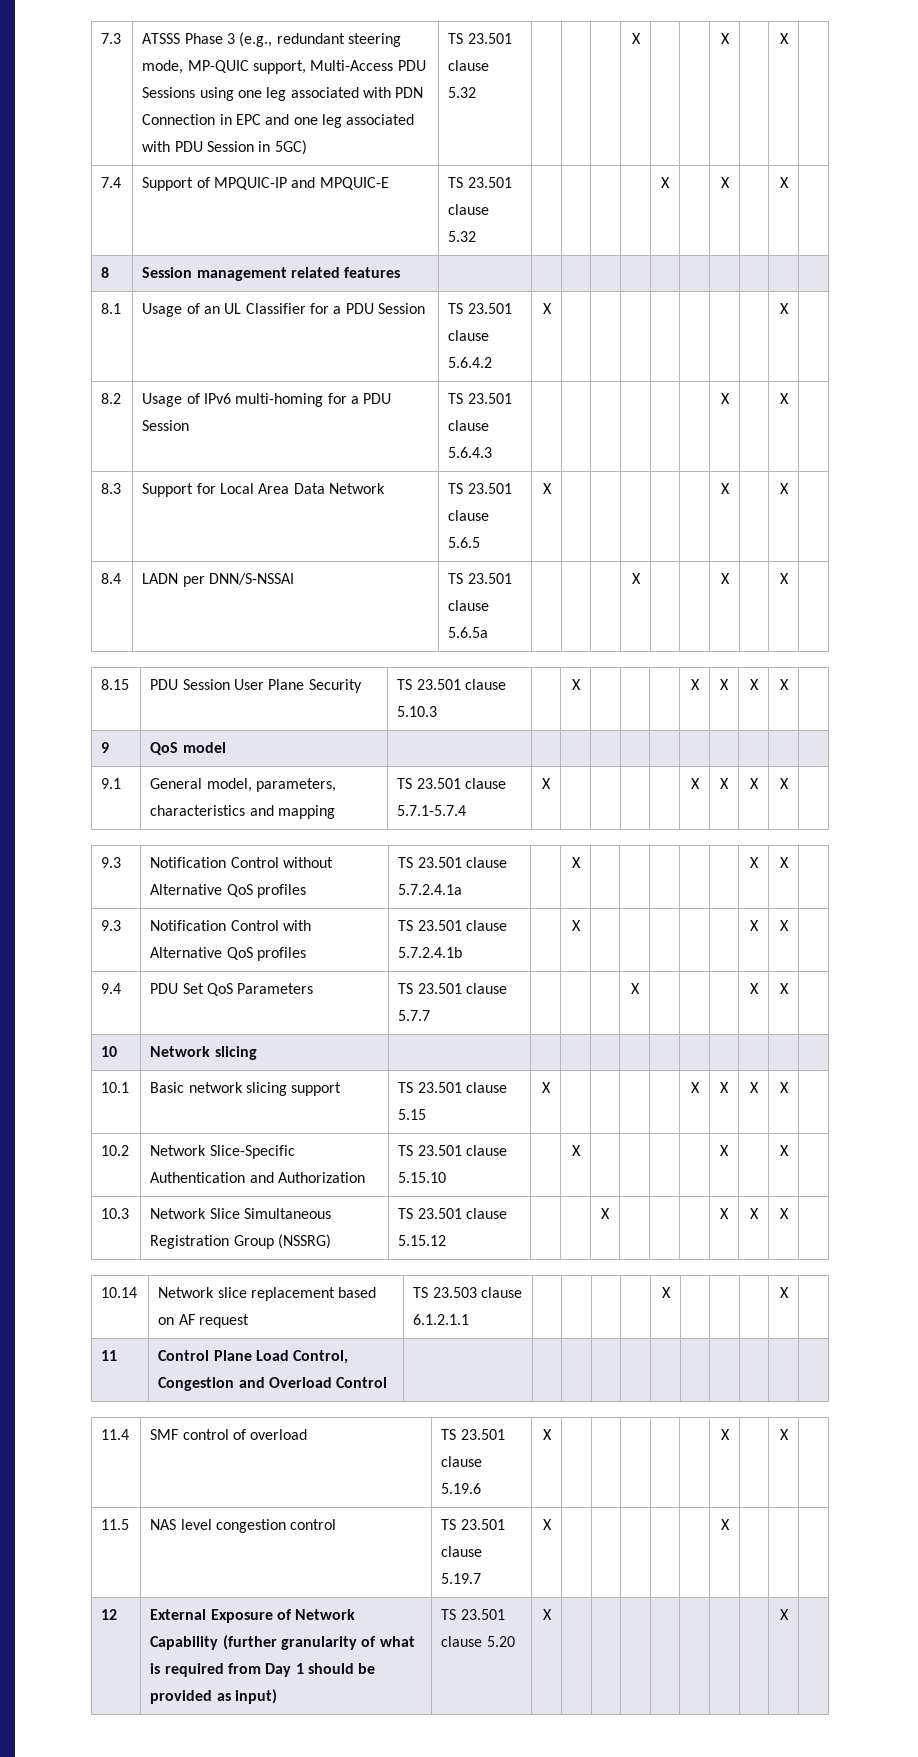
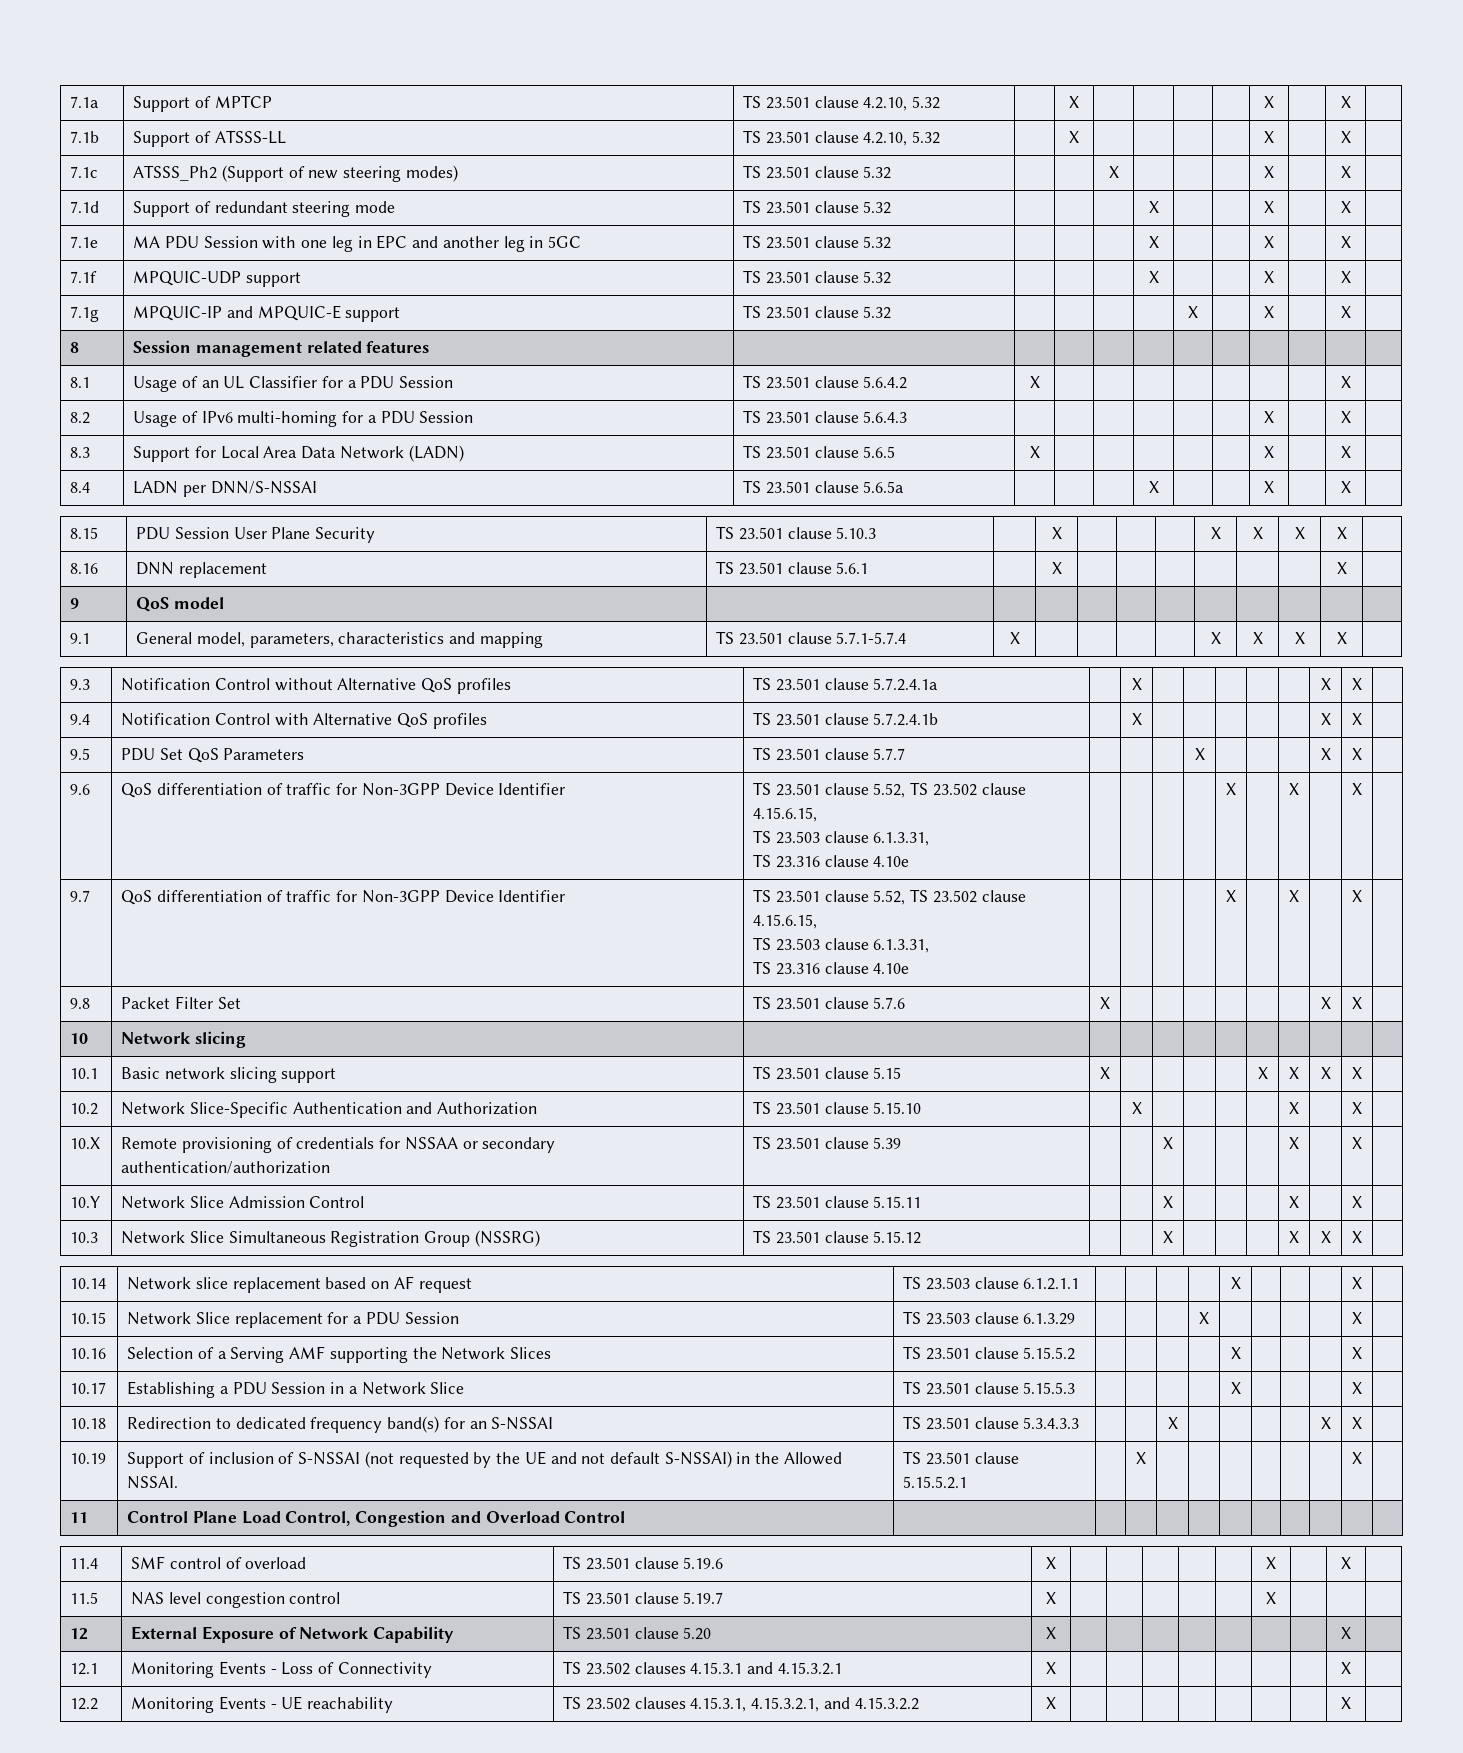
- 7.3 | ATSSS Phase 3 (e.g., redundant steering mode, MP-QUIC support, Multi-Access PDU Sessions using one leg associated with PDN Connection in EPC and one leg associated with PDU Session in 5GC) | TS 23.501 clause 5.32 | | | | X | | | X | | X |
- 7.4 | Support of MPQUIC-IP and MPQUIC-E | TS 23.501 clause 5.32 | | | | | X | | X | | X |
+ 7.1a | Support of MPTCP | TS 23.501 clause 4.2.10, 5.32 | | X | | | | | X | | X |
+ 7.1b | Support of ATSSS-LL | TS 23.501 clause 4.2.10, 5.32 | | X | | | | | X | | X |
+ 7.1c | ATSSS_Ph2 (Support of new steering modes) | TS 23.501 clause 5.32 | | | X | | | | X | | X |
+ 7.1d | Support of redundant steering mode | TS 23.501 clause 5.32 | | | | X | | | X | | X |
+ 7.1e | MA PDU Session with one leg in EPC and another leg in 5GC | TS 23.501 clause 5.32 | | | | X | | | X | | X |
+ 7.1f | MPQUIC-UDP support | TS 23.501 clause 5.32 | | | | X | | | X | | X |
+ 7.1g | MPQUIC-IP and MPQUIC-E support | TS 23.501 clause 5.32 | | | | | X | | X | | X |
- 8.3 | Support for Local Area Data Network | TS 23.501 clause 5.6.5 | X | | | | | | X | | X |
+ 8.3 | Support for Local Area Data Network (LADN) | TS 23.501 clause 5.6.5 | X | | | | | | X | | X |
+ 8.16 | DNN replacement | TS 23.501 clause 5.6.1 | | X | | | | | | | X |
- 9.3 | Notification Control with Alternative QoS profiles | TS 23.501 clause 5.7.2.4.1b | | X | | | | | | X | X |
+ 9.4 | Notification Control with Alternative QoS profiles | TS 23.501 clause 5.7.2.4.1b | | X | | | | | | X | X |
- 9.4 | PDU Set QoS Parameters | TS 23.501 clause 5.7.7 | | | | X | | | | X | X |
+ 9.5 | PDU Set QoS Parameters | TS 23.501 clause 5.7.7 | | | | X | | | | X | X |
+ 9.6 | QoS differentiation of traffic for Non-3GPP Device Identifier | TS 23.501 clause 5.52, TS 23.502 clause 4.15.6.15,
+ TS 23.503 clause 6.1.3.31,
+ TS 23.316 clause 4.10e | | | | | X | | X | | X |
+ 9.7 | QoS differentiation of traffic for Non-3GPP Device Identifier | TS 23.501 clause 5.52, TS 23.502 clause 4.15.6.15,
+ TS 23.503 clause 6.1.3.31,
+ TS 23.316 clause 4.10e | | | | | X | | X | | X |
+ 9.8 | Packet Filter Set | TS 23.501 clause 5.7.6 | X | | | | | | | X | X |
+ 10.X | Remote provisioning of credentials for NSSAA or secondary authentication/authorization | TS 23.501 clause 5.39 | | | X | | | | X | | X |
+ 10.Y | Network Slice Admission Control | TS 23.501 clause 5.15.11 | | | X | | | | X | | X |
+ 10.15 | Network Slice replacement for a PDU Session | TS 23.503 clause 6.1.3.29 | | | | X | | | | | X |
+ 10.16 | Selection of a Serving AMF supporting the Network Slices | TS 23.501 clause 5.15.5.2 | | | | | X | | | | X |
+ 10.17 | Establishing a PDU Session in a Network Slice | TS 23.501 clause 5.15.5.3 | | | | | X | | | | X |
+ 10.18 | Redirection to dedicated frequency band(s) for an S-NSSAI | TS 23.501 clause 5.3.4.3.3 | | | X | | | | | X | X |
+ 10.19 | Support of inclusion of S-NSSAI (not requested by the UE and not default S-NSSAI) in the Allowed NSSAI. | TS 23.501 clause 5.15.5.2.1 | | X | | | | | | | X |
- 12 | External Exposure of Network Capability (further granularity of what is required from Day 1 should be provided as input) | TS 23.501 clause 5.20 | X | | | | | | | | X |
+ 12 | External Exposure of Network Capability | TS 23.501 clause 5.20 | X | | | | | | | | X |
+ 12.1 | Monitoring Events - Loss of Connectivity | TS 23.502 clauses 4.15.3.1 and 4.15.3.2.1 | X | | | | | | | | X |
+ 12.2 | Monitoring Events - UE reachability | TS 23.502 clauses 4.15.3.1, 4.15.3.2.1, and 4.15.3.2.2 | X | | | | | | | | X |

